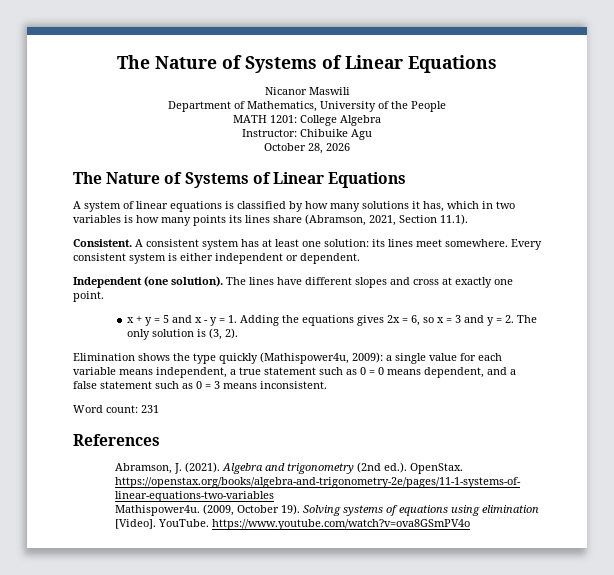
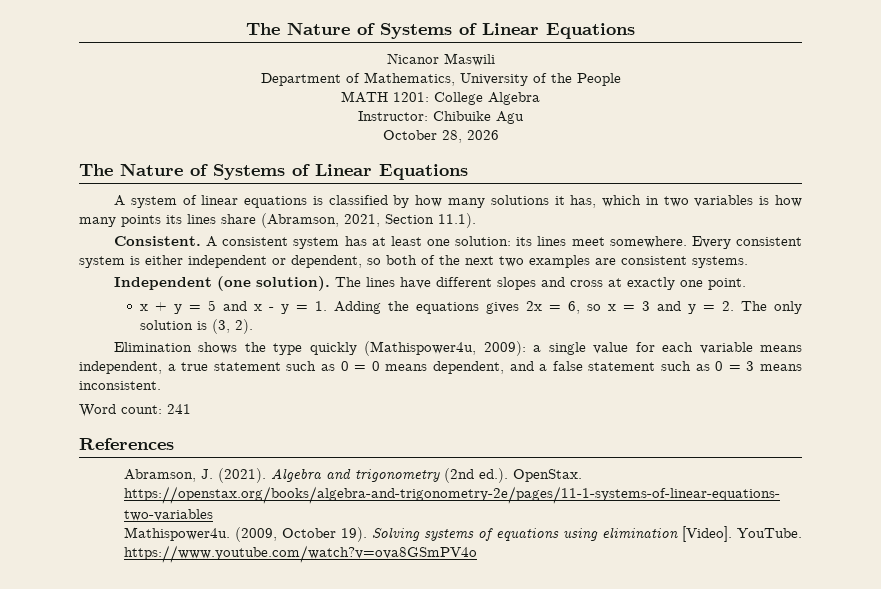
- Every consistent system is either independent or dependent.
+ Every consistent system is either independent or dependent, so both of the next two examples are consistent systems.
- Word count: 231
+ Word count: 241

